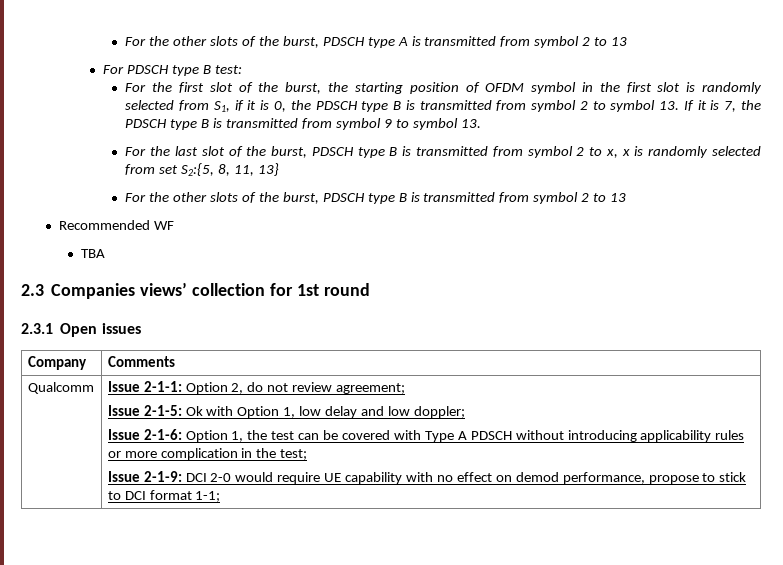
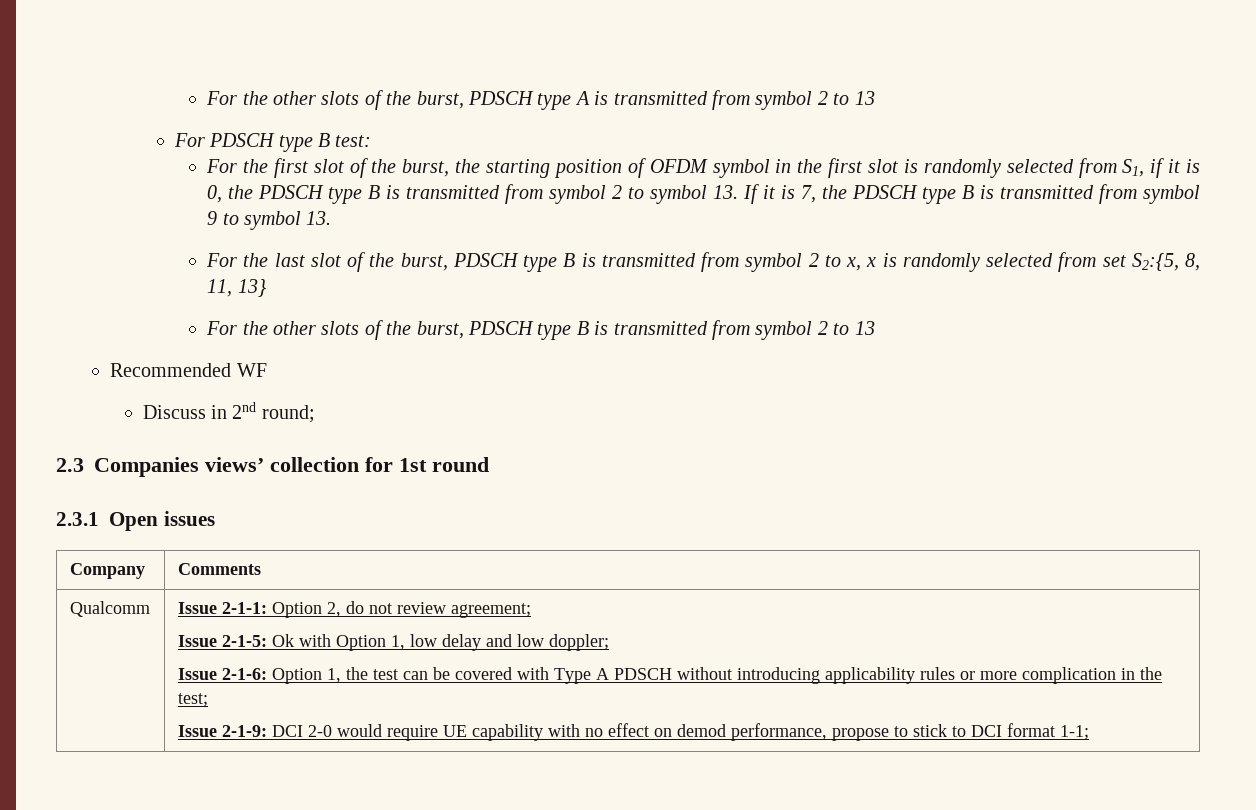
- TBA
+ Discuss in 2nd round;

